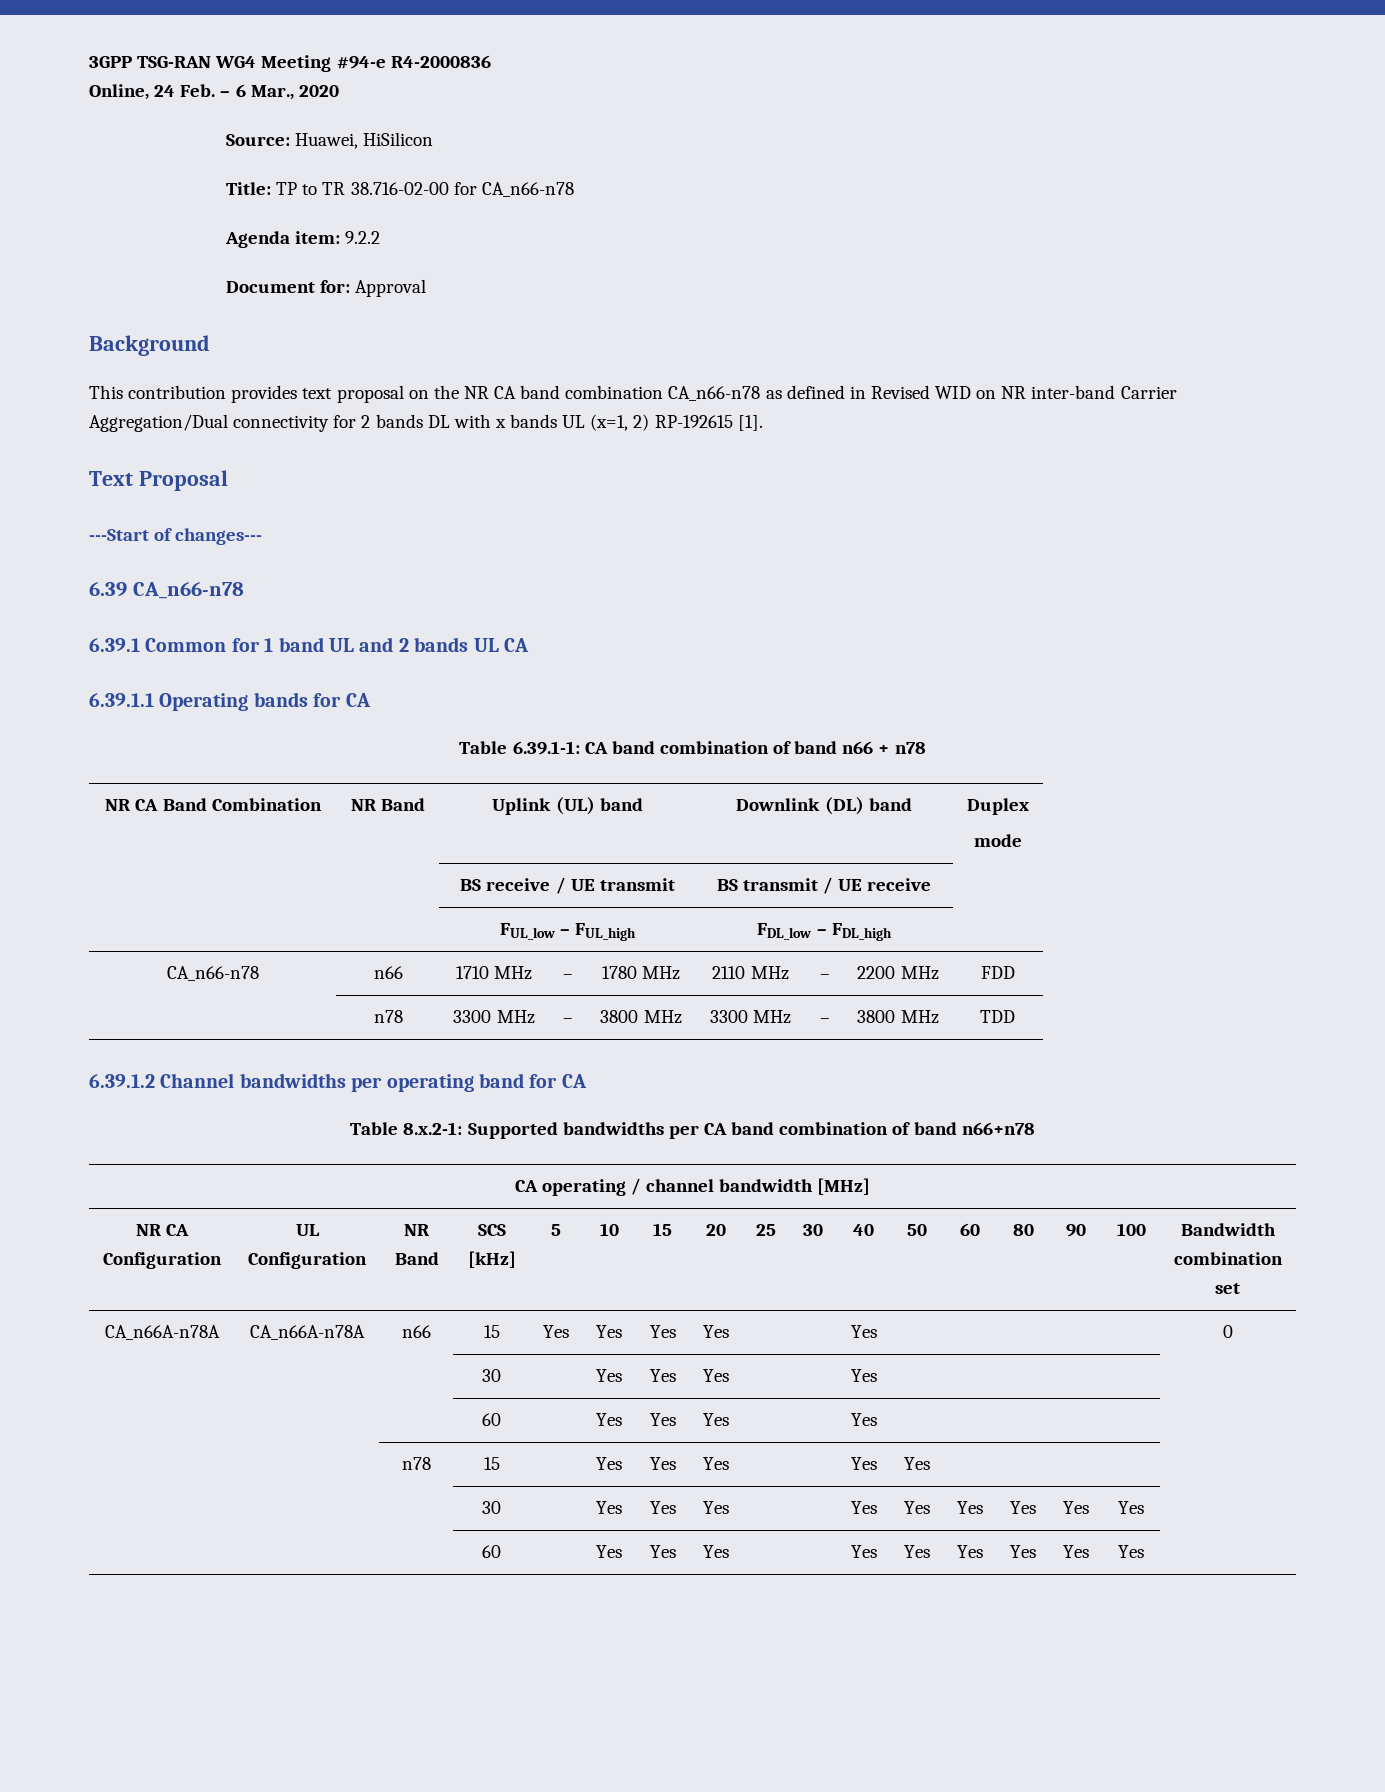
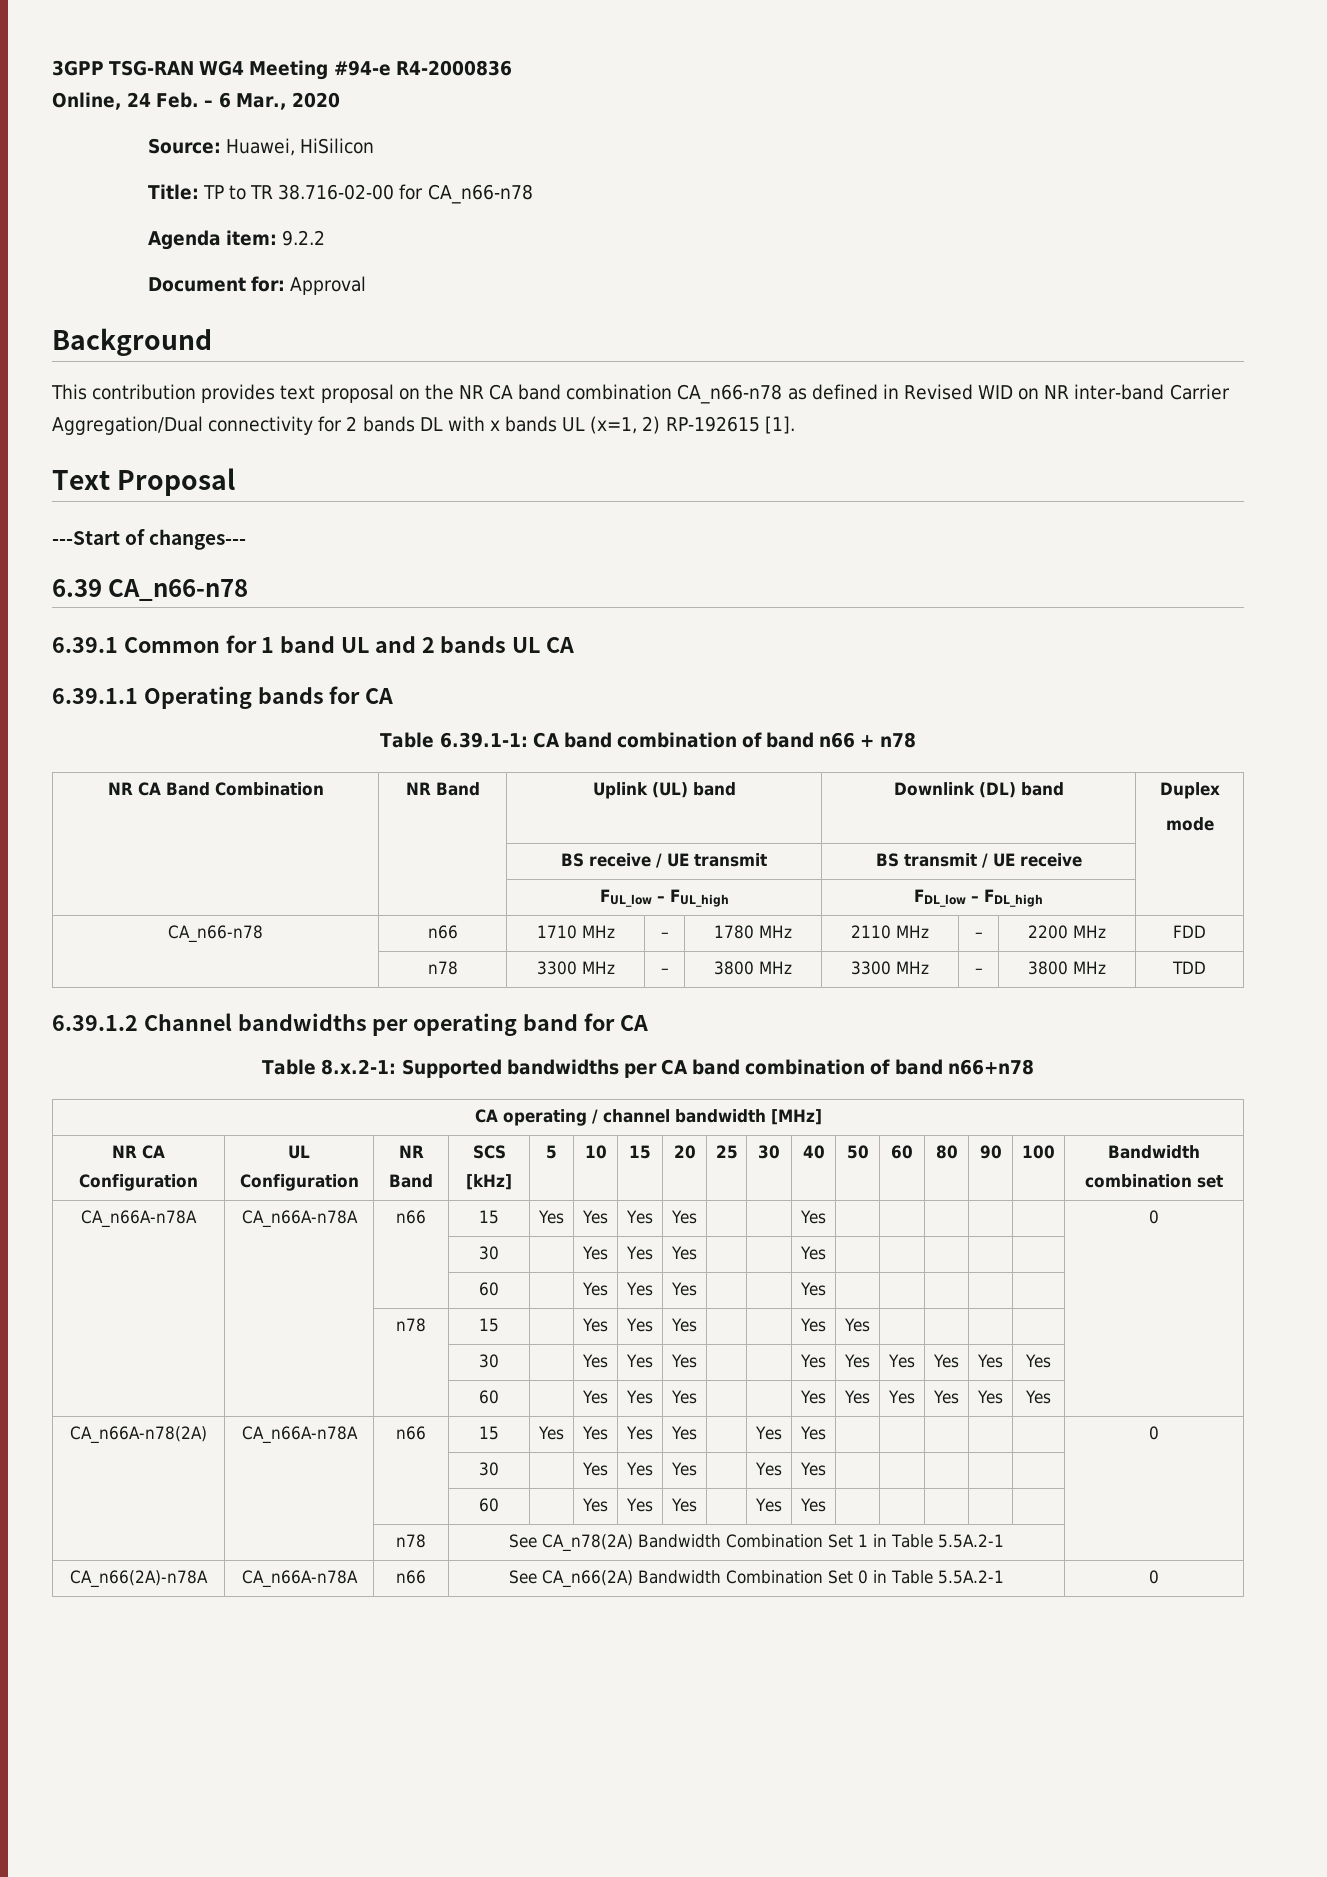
+ CA_n66A-n78(2A) | CA_n66A-n78A | n66 | 15 | Yes | Yes | Yes | Yes | | Yes | Yes | | | | | | 0
+ | | | 30 | | Yes | Yes | Yes | | Yes | Yes | | | | | |
+ | | | 60 | | Yes | Yes | Yes | | Yes | Yes | | | | | |
+ | | n78 | See CA_n78(2A) Bandwidth Combination Set 1 in Table 5.5A.2-1 |
+ CA_n66(2A)-n78A | CA_n66A-n78A | n66 | See CA_n66(2A) Bandwidth Combination Set 0 in Table 5.5A.2-1 | 0

